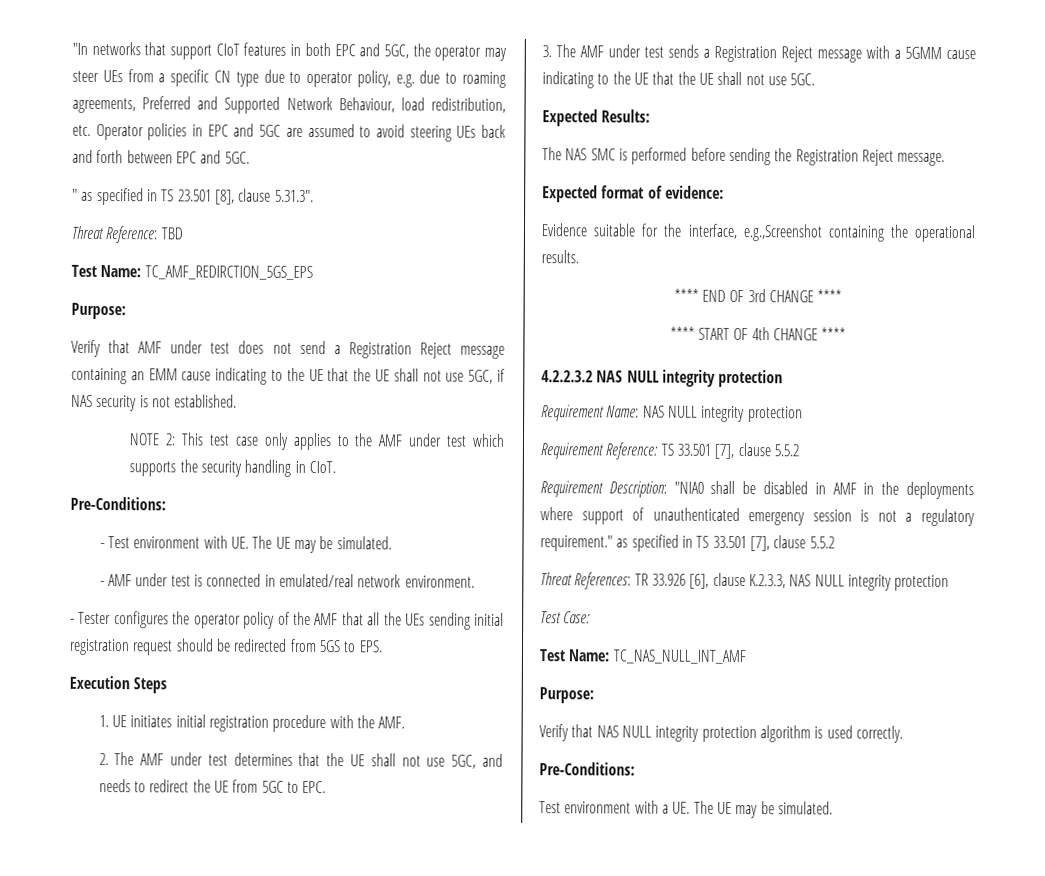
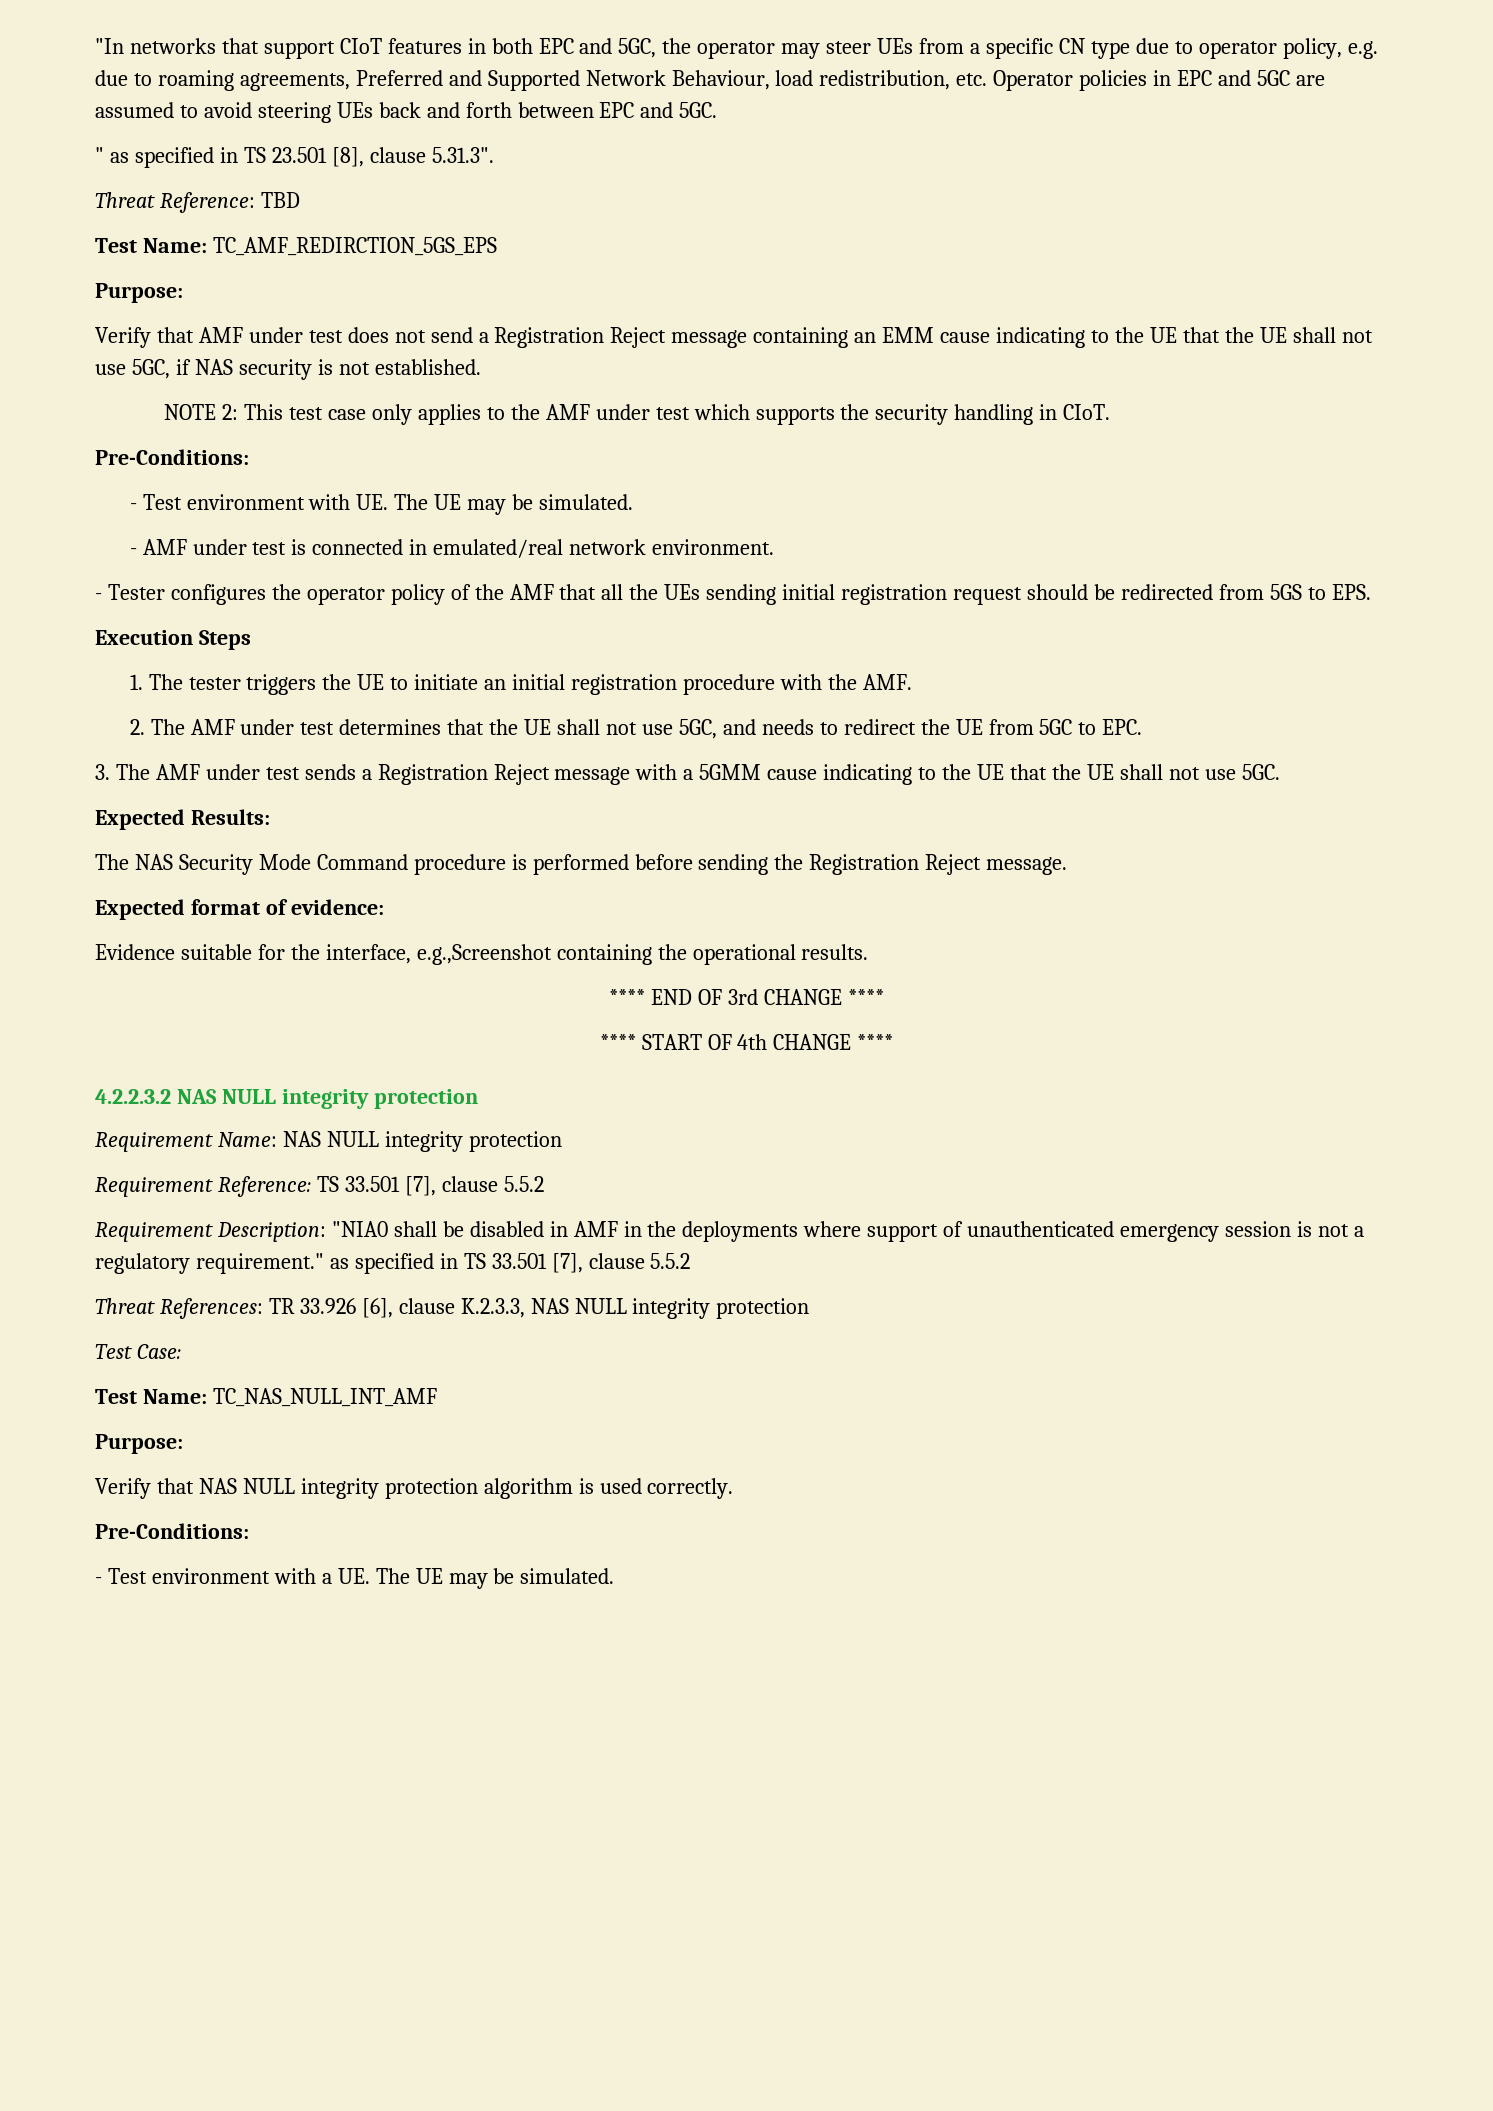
- 1. UE initiates initial registration procedure with the AMF.
+ 1. The tester triggers the UE to initiate an initial registration procedure with the AMF.
- The NAS SMC is performed before sending the Registration Reject message.
+ The NAS Security Mode Command procedure is performed before sending the Registration Reject message.
- Test environment with a UE. The UE may be simulated.
+ - Test environment with a UE. The UE may be simulated.

